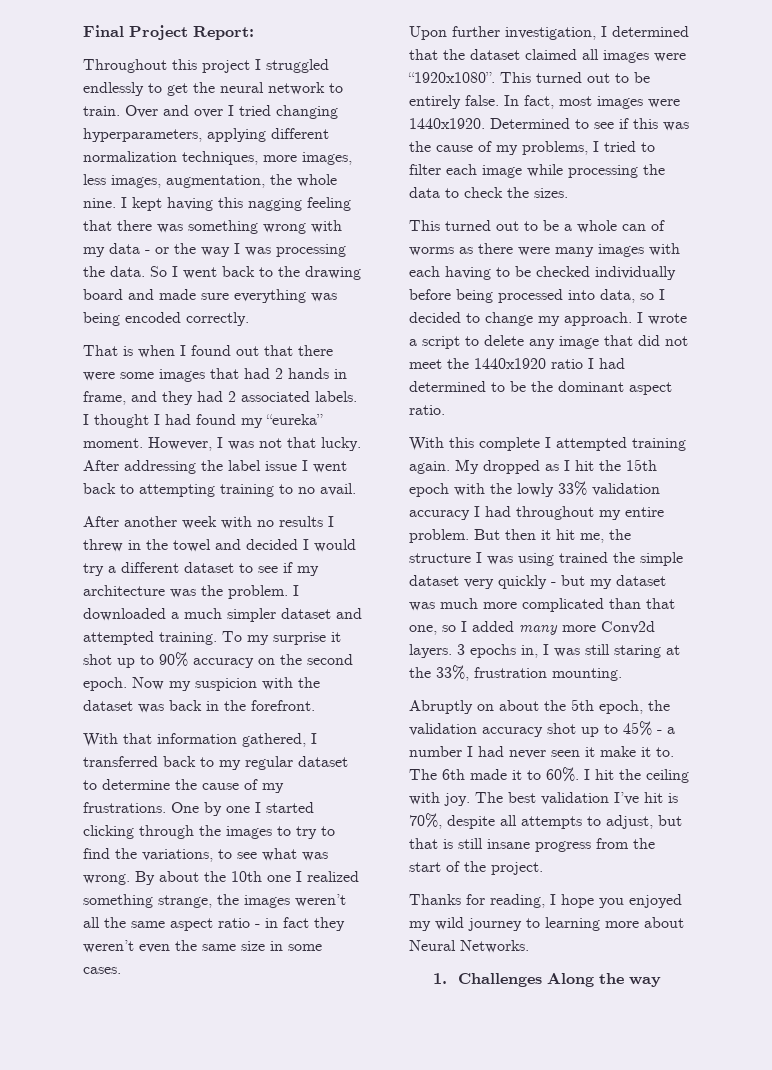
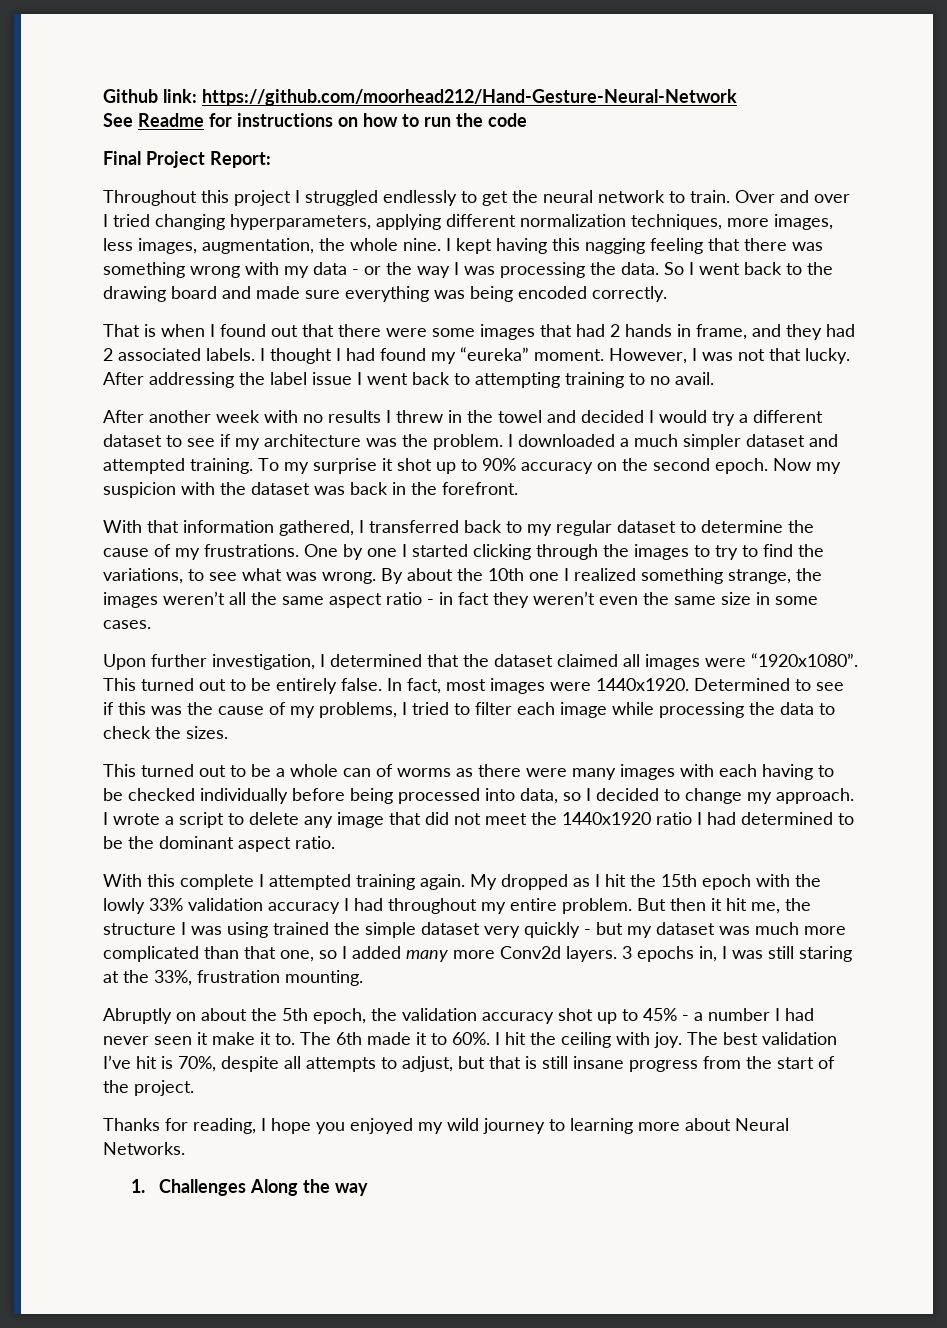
+ Github link: https://github.com/moorhead212/Hand-Gesture-Neural-Network
+ See Readme for instructions on how to run the code

